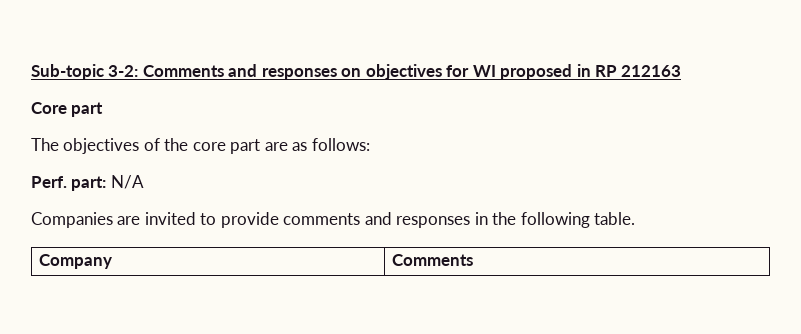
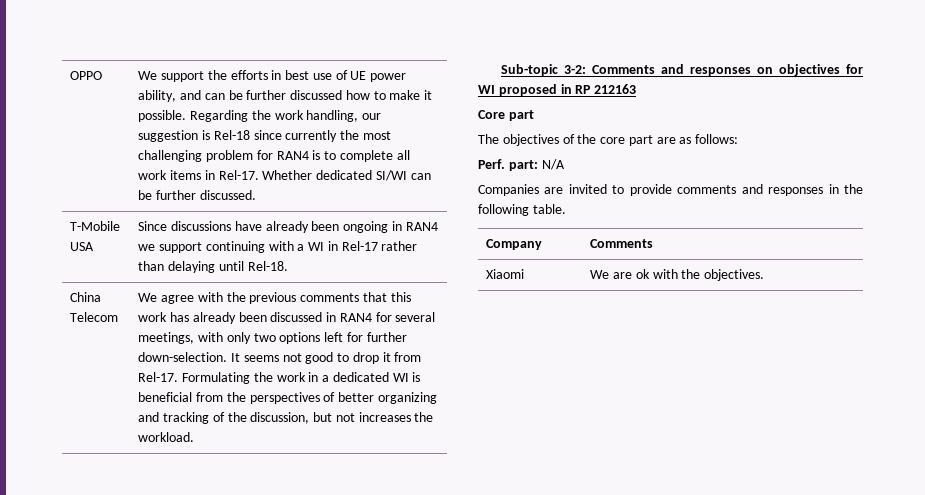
+ OPPO | We support the efforts in best use of UE power ability, and can be further discussed how to make it possible. Regarding the work handling, our suggestion is Rel-18 since currently the most challenging problem for RAN4 is to complete all work items in Rel-17. Whether dedicated SI/WI can be further discussed.
+ T-Mobile USA | Since discussions have already been ongoing in RAN4 we support continuing with a WI in Rel-17 rather than delaying until Rel-18.
+ China Telecom | We agree with the previous comments that this work has already been discussed in RAN4 for several meetings, with only two options left for further down-selection. It seems not good to drop it from Rel-17. Formulating the work in a dedicated WI is beneficial from the perspectives of better organizing and tracking of the discussion, but not increases the workload.
+ Xiaomi | We are ok with the objectives.

